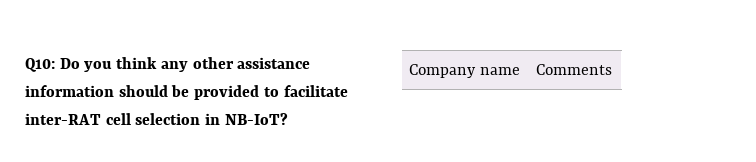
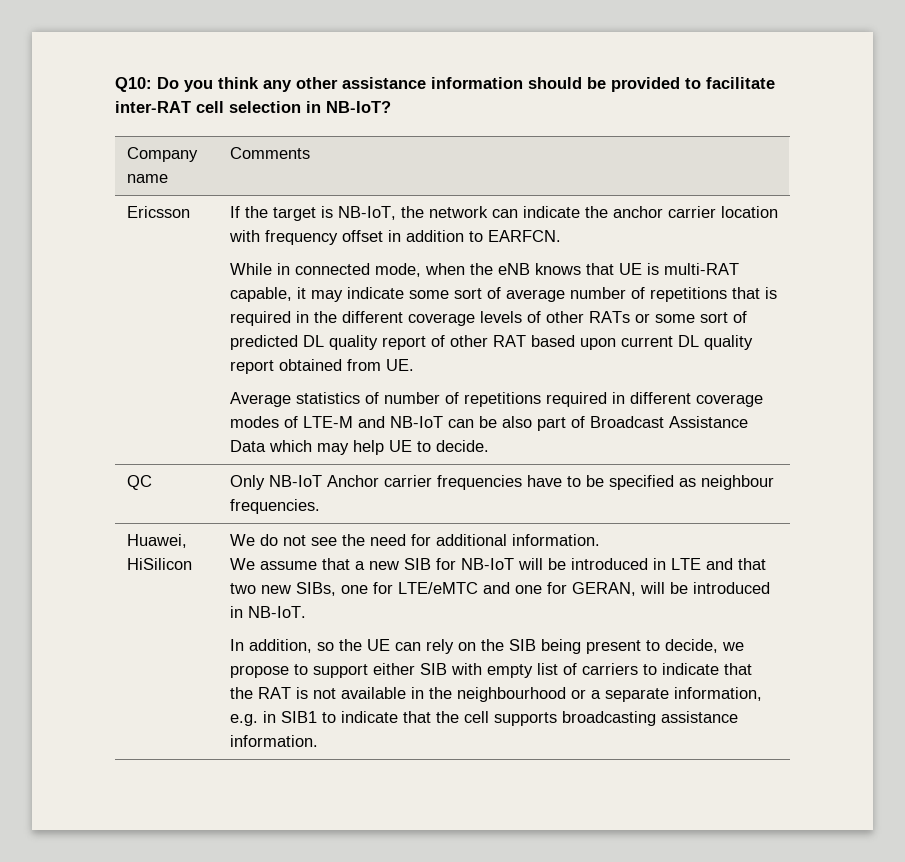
+ Ericsson | If the target is NB-IoT, the network can indicate the anchor carrier location with frequency offset in addition to EARFCN.
+ While in connected mode, when the eNB knows that UE is multi-RAT capable, it may indicate some sort of average number of repetitions that is required in the different coverage levels of other RATs or some sort of predicted DL quality report of other RAT based upon current DL quality report obtained from UE.
+ Average statistics of number of repetitions required in different coverage modes of LTE-M and NB-IoT can be also part of Broadcast Assistance Data which may help UE to decide.
+ QC | Only NB-IoT Anchor carrier frequencies have to be specified as neighbour frequencies.
+ Huawei, HiSilicon | We do not see the need for additional information.
+ We assume that a new SIB for NB-IoT will be introduced in LTE and that two new SIBs, one for LTE/eMTC and one for GERAN, will be introduced in NB-IoT.
+ In addition, so the UE can rely on the SIB being present to decide, we propose to support either SIB with empty list of carriers to indicate that the RAT is not available in the neighbourhood or a separate information, e.g. in SIB1 to indicate that the cell supports broadcasting assistance information.

